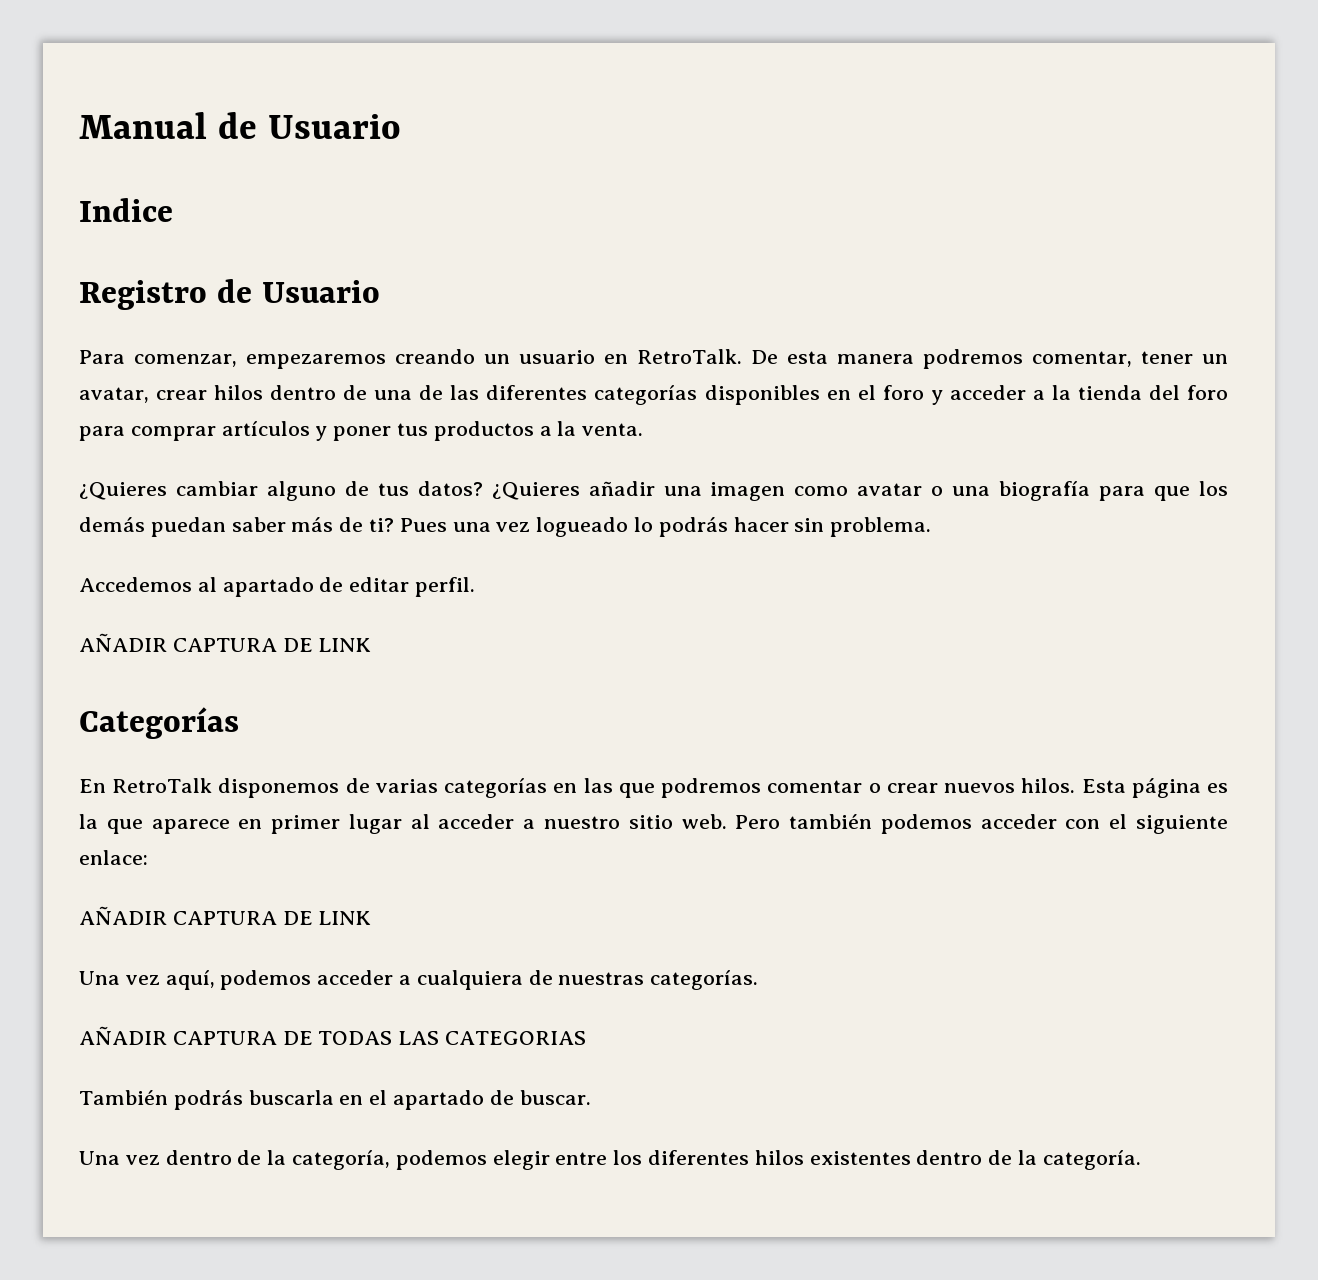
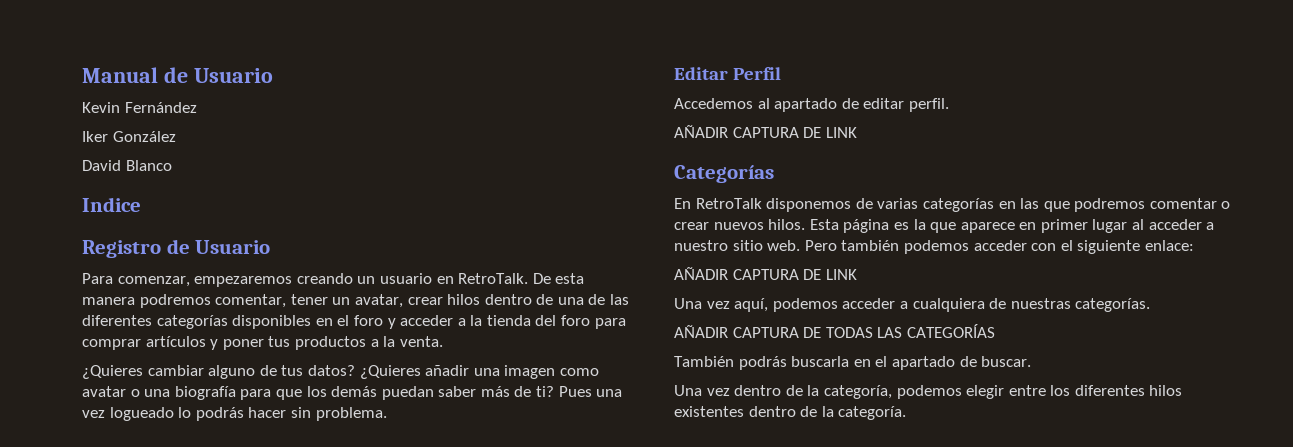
+ Kevin Fernández
+ Iker González
+ David Blanco
+ Editar Perfil
- AÑADIR CAPTURA DE TODAS LAS CATEGORIAS
+ AÑADIR CAPTURA DE TODAS LAS CATEGORÍAS

